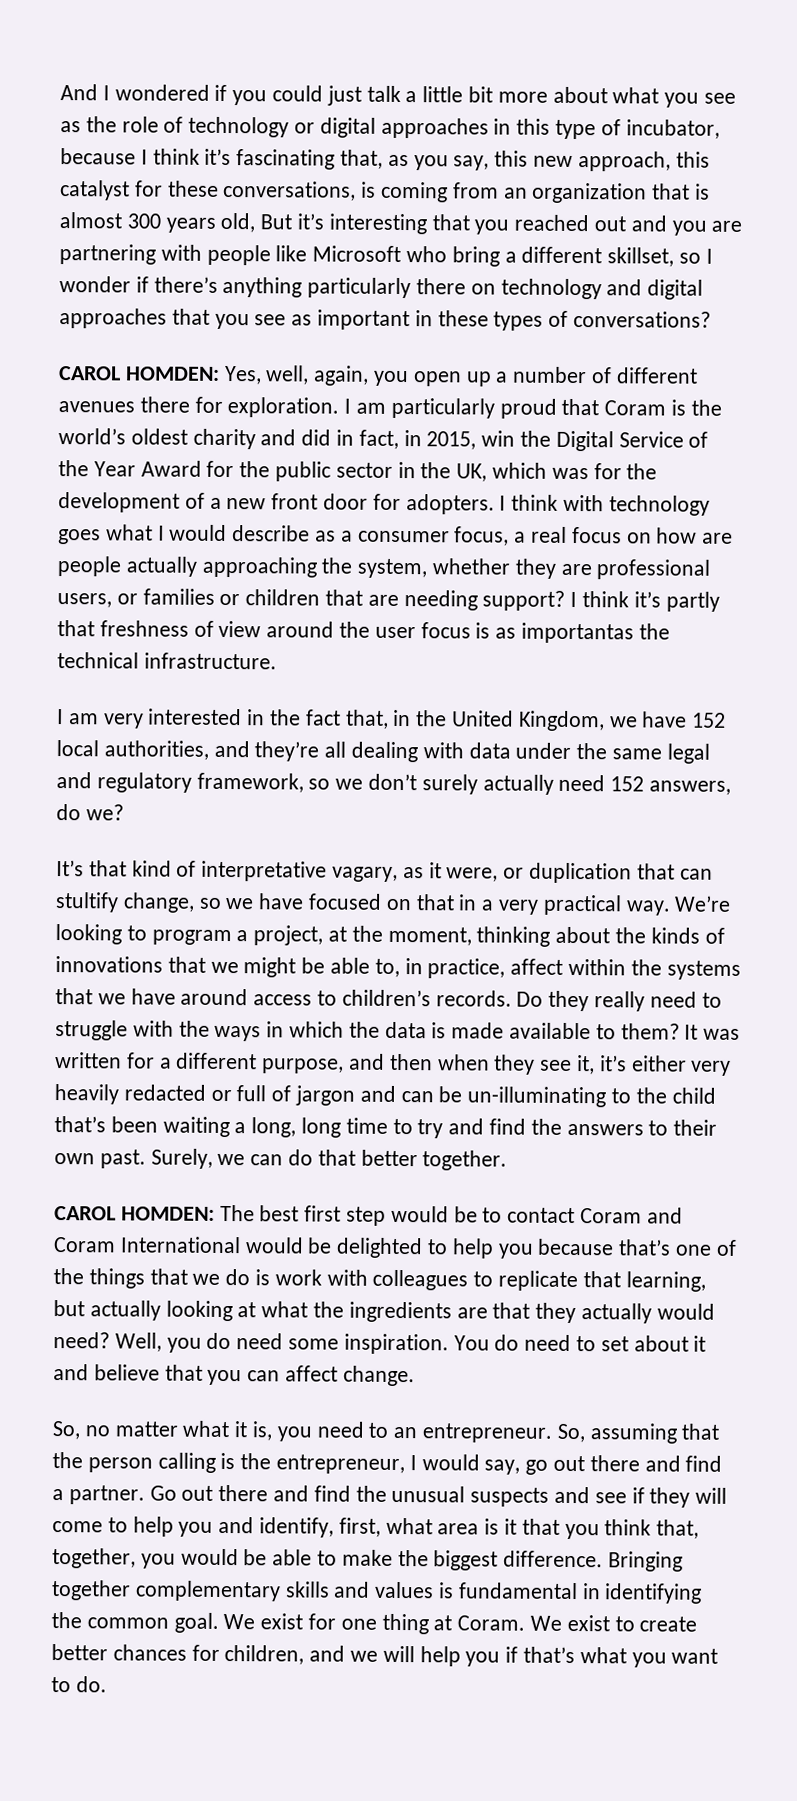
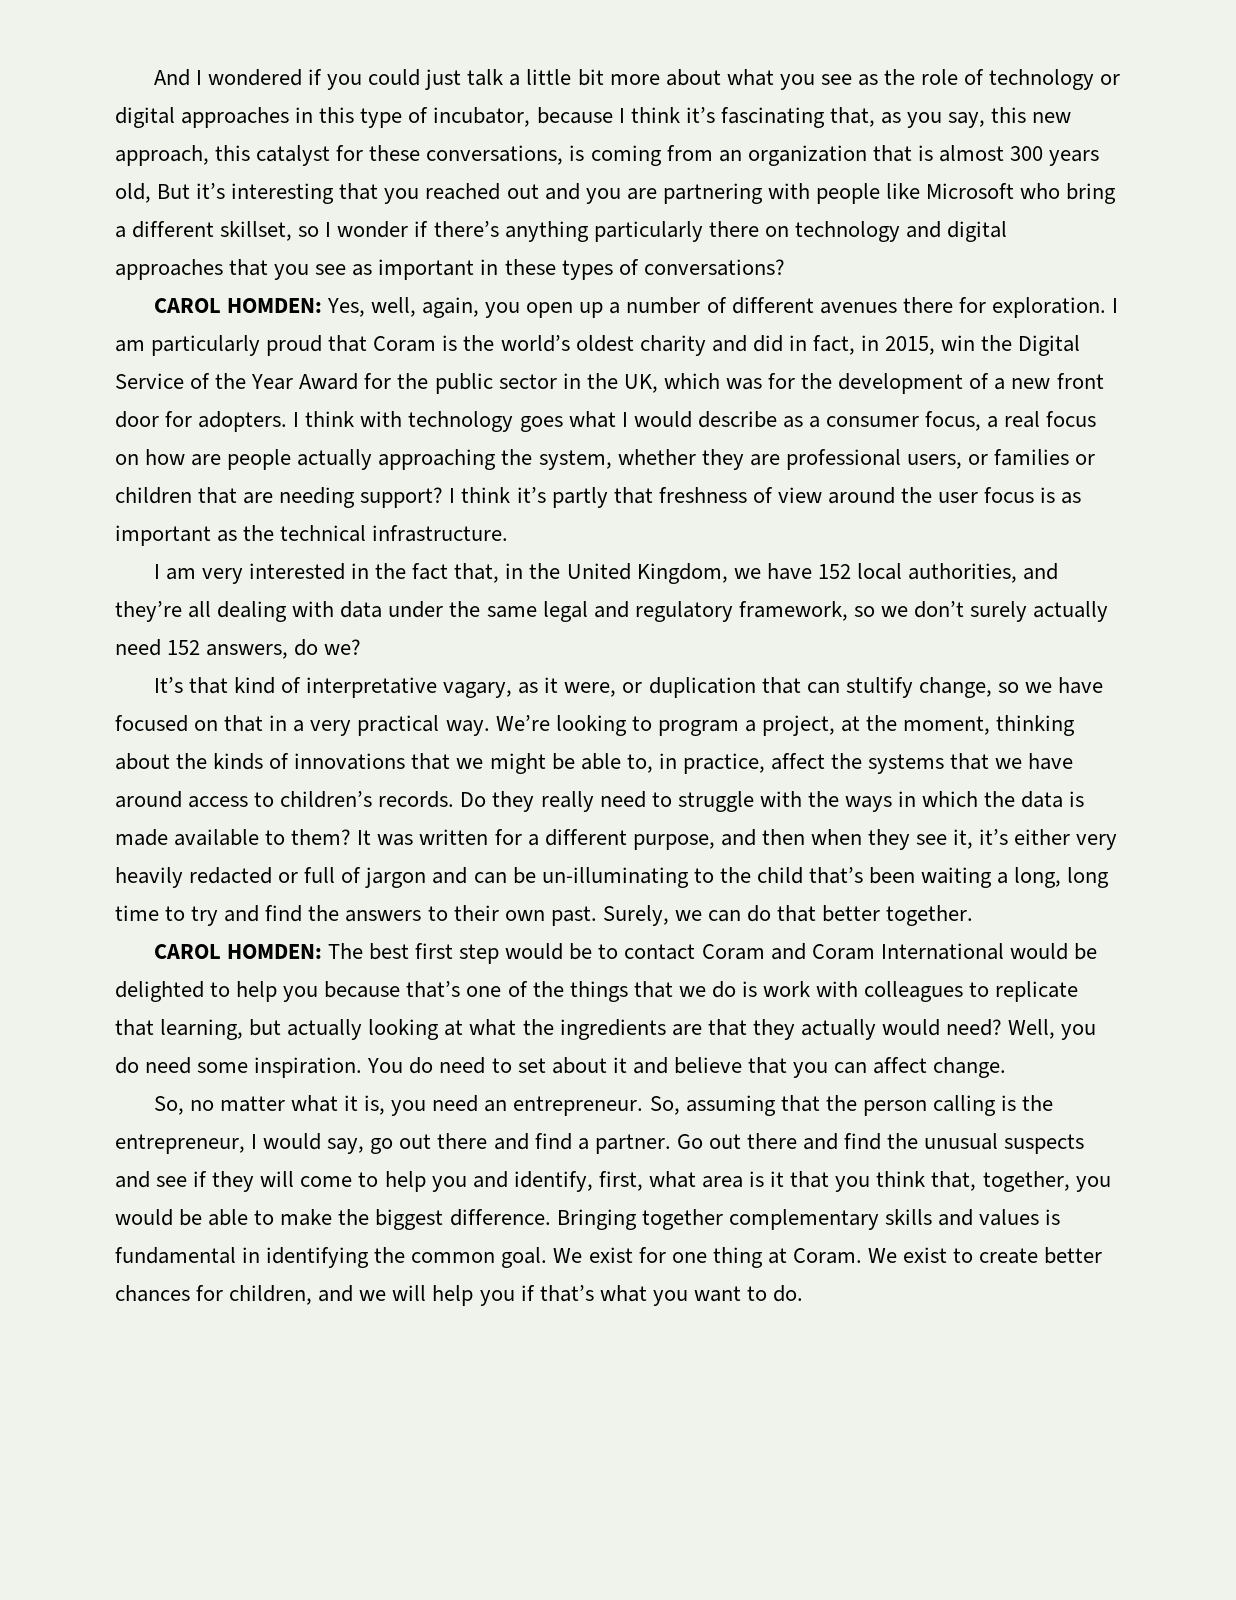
- I think it’s partly that freshness of view around the user focus is as importantas the technical infrastructure.
+ I think it’s partly that freshness of view around the user focus is as important as the technical infrastructure.
- We’re looking to program a project, at the moment, thinking about the kinds of innovations that we might be able to, in practice, affect within the systems that we have around access to children’s records.
+ We’re looking to program a project, at the moment, thinking about the kinds of innovations that we might be able to, in practice, affect the systems that we have around access to children’s records.
- So, no matter what it is, you need to an entrepreneur.
+ So, no matter what it is, you need an entrepreneur.

